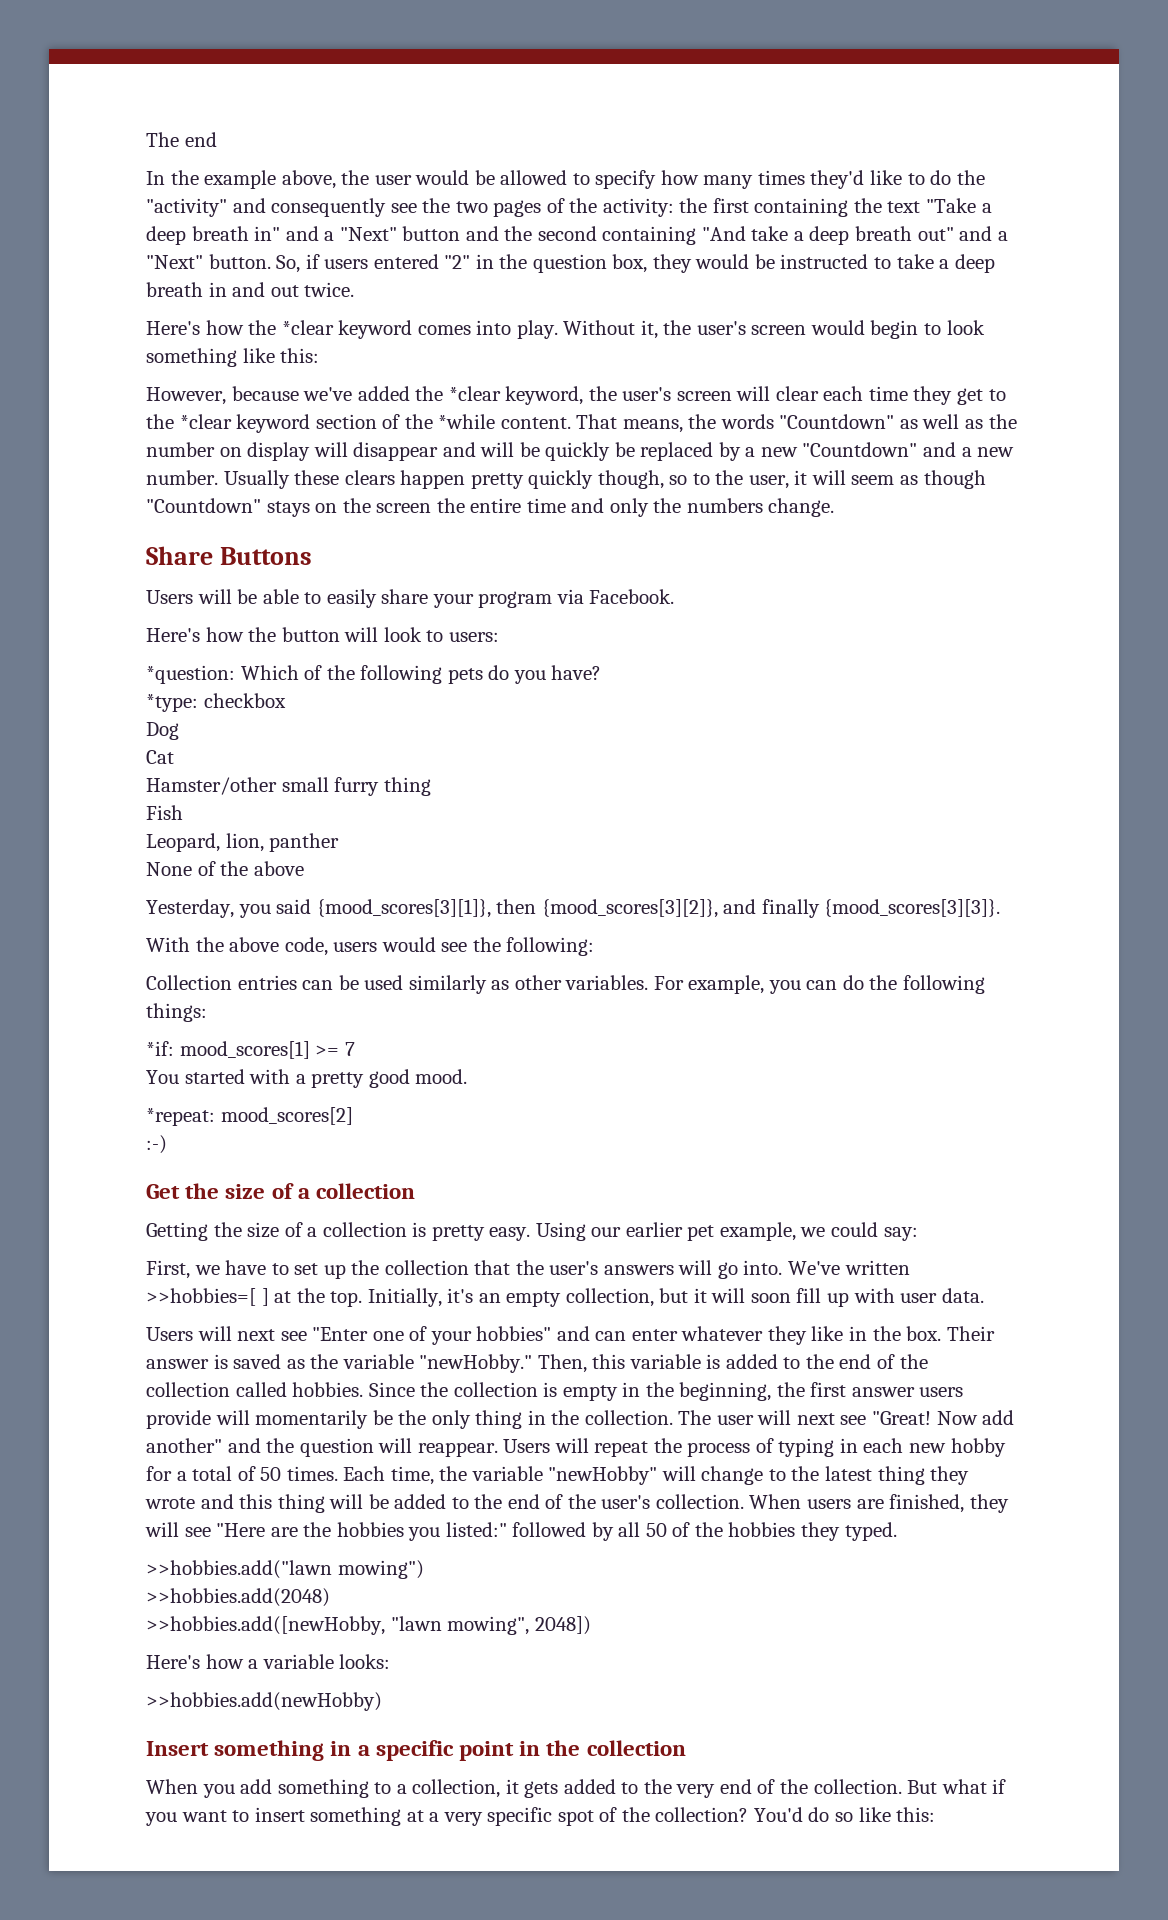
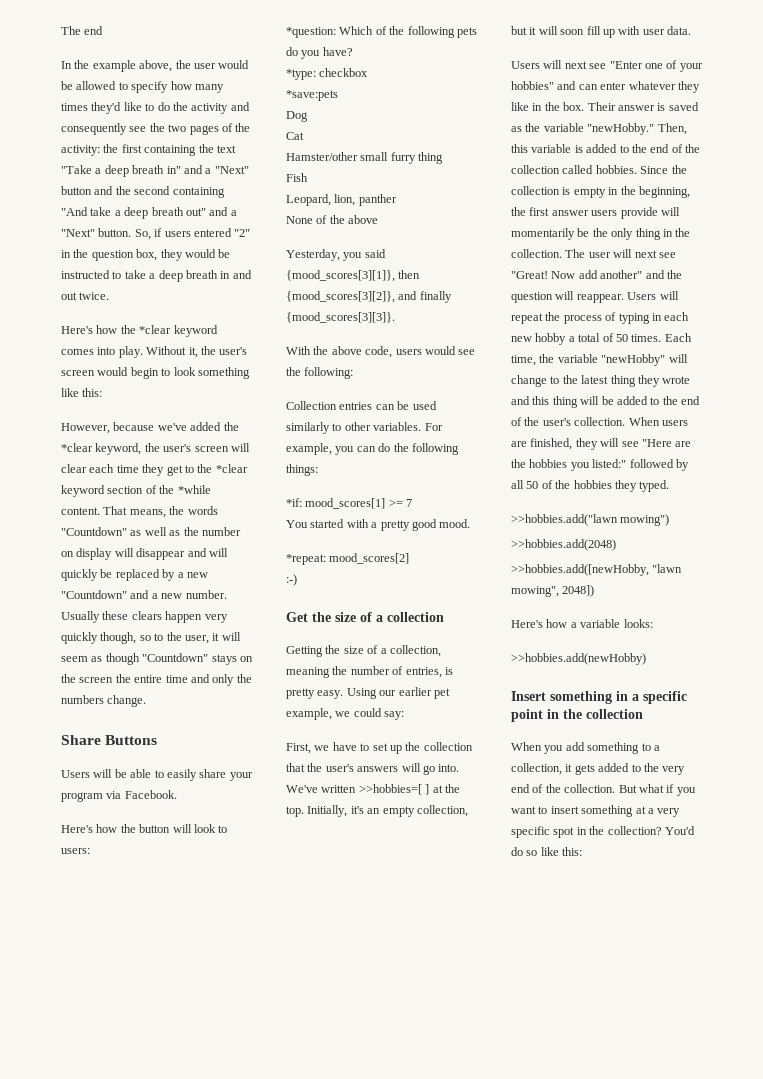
- In the example above, the user would be allowed to specify how many times they'd like to do the "activity" and consequently see the two pages of the activity: the first containing the text "Take a deep breath in" and a "Next" button and the second containing "And take a deep breath out" and a "Next" button.
+ In the example above, the user would be allowed to specify how many times they'd like to do the activity and consequently see the two pages of the activity: the first containing the text "Take a deep breath in" and a "Next" button and the second containing "And take a deep breath out" and a "Next" button.
- That means, the words "Countdown" as well as the number on display will disappear and will be quickly be replaced by a new "Countdown" and a new number.
+ That means, the words "Countdown" as well as the number on display will disappear and will quickly be replaced by a new "Countdown" and a new number.
- Usually these clears happen pretty quickly though, so to the user, it will seem as though "Countdown" stays on the screen the entire time and only the numbers change.
+ Usually these clears happen very quickly though, so to the user, it will seem as though "Countdown" stays on the screen the entire time and only the numbers change.
+ *save:pets
- Collection entries can be used similarly as other variables.
+ Collection entries can be used similarly to other variables.
- Getting the size of a collection is pretty easy.
+ Getting the size of a collection, meaning the number of entries, is pretty easy.
- Users will repeat the process of typing in each new hobby for a total of 50 times.
+ Users will repeat the process of typing in each new hobby a total of 50 times.
- But what if you want to insert something at a very specific spot of the collection?
+ But what if you want to insert something at a very specific spot in the collection?

